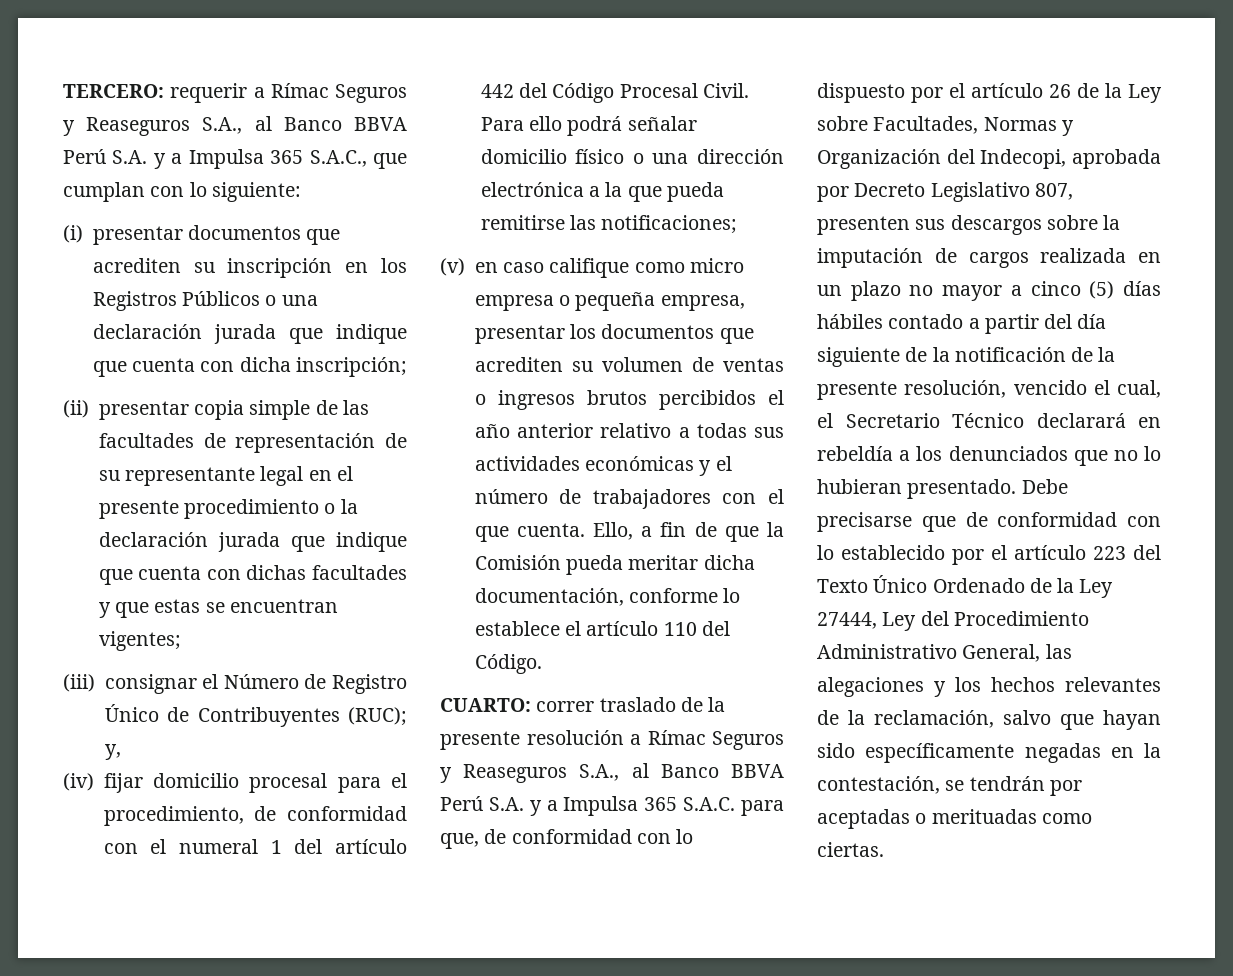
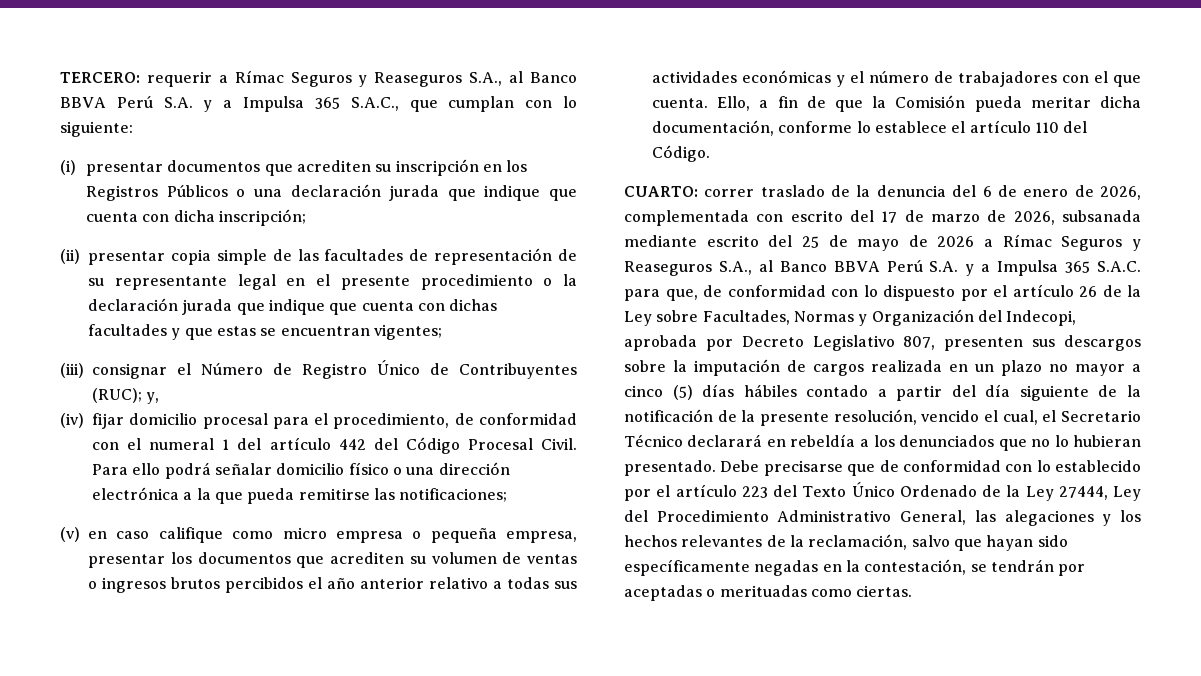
- correr traslado de la presente resolución a Rímac Seguros y Reaseguros S.A., al Banco BBVA Perú S.A. y a Impulsa 365 S.A.C. para que, de conformidad con lo dispuesto por el artículo 26 de la Ley sobre Facultades, Normas y Organización del Indecopi, aprobada por Decreto Legislativo 807, presenten sus descargos sobre la imputación de cargos realizada en un plazo no mayor a cinco (5) días hábiles contado a partir del día siguiente de la notificación de la presente resolución, vencido el cual, el Secretario Técnico declarará en rebeldía a los denunciados que no lo hubieran presentado.
+ correr traslado de la denuncia del 6 de enero de 2026, complementada con escrito del 17 de marzo de 2026, subsanada mediante escrito del 25 de mayo de 2026 a Rímac Seguros y Reaseguros S.A., al Banco BBVA Perú S.A. y a Impulsa 365 S.A.C. para que, de conformidad con lo dispuesto por el artículo 26 de la Ley sobre Facultades, Normas y Organización del Indecopi, aprobada por Decreto Legislativo 807, presenten sus descargos sobre la imputación de cargos realizada en un plazo no mayor a cinco (5) días hábiles contado a partir del día siguiente de la notificación de la presente resolución, vencido el cual, el Secretario Técnico declarará en rebeldía a los denunciados que no lo hubieran presentado.

